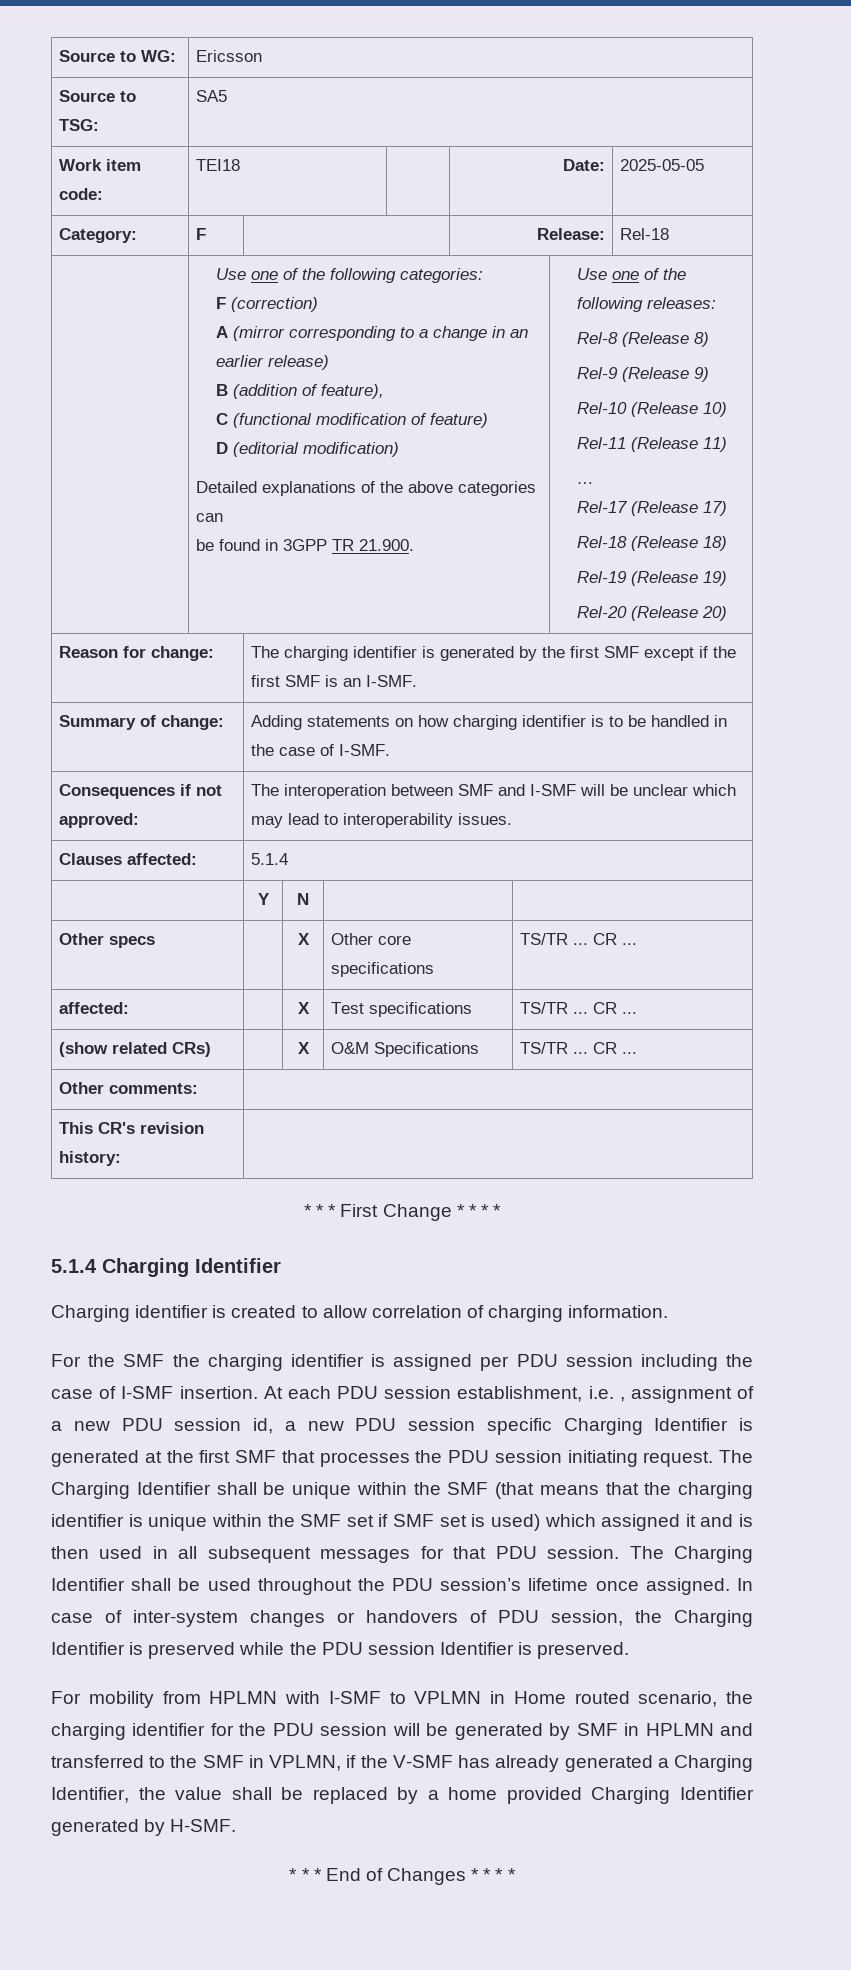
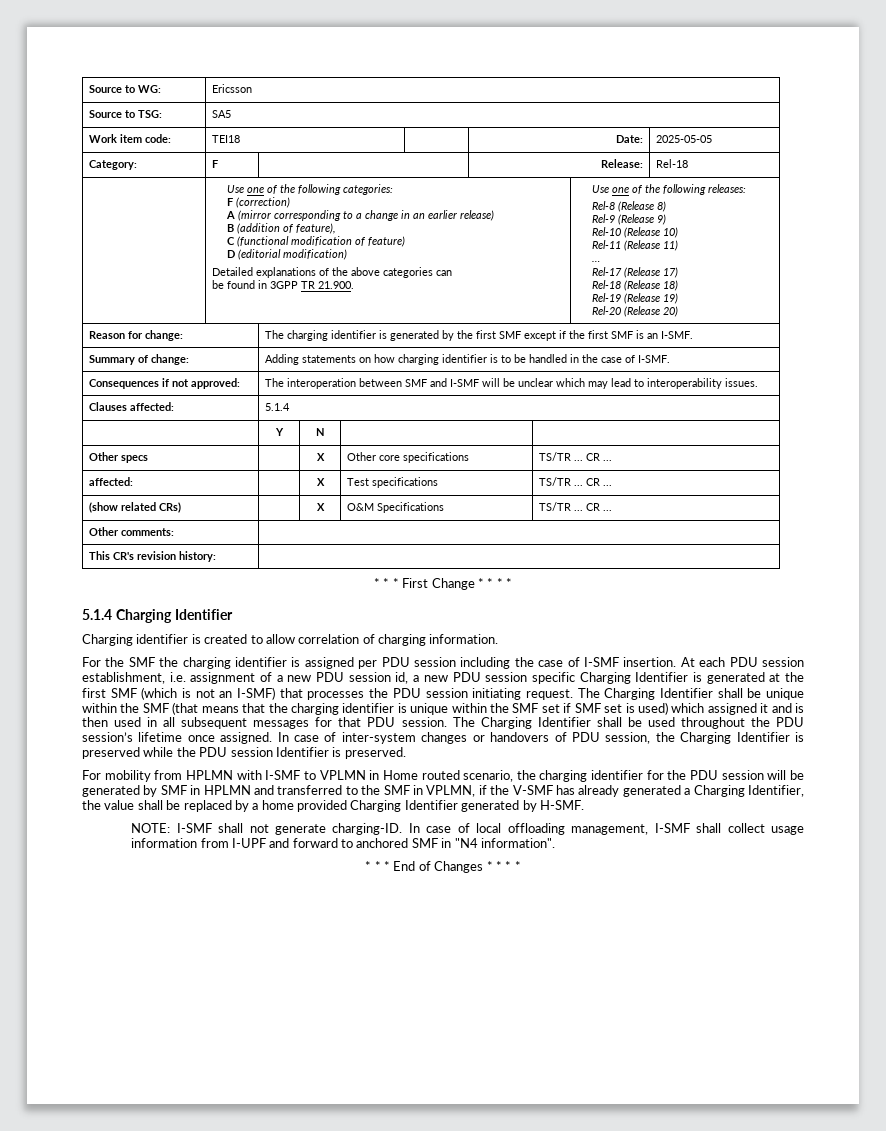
- At each PDU session establishment, i.e. , assignment of a new PDU session id, a new PDU session specific Charging Identifier is generated at the first SMF that processes the PDU session initiating request.
+ At each PDU session establishment, i.e. assignment of a new PDU session id, a new PDU session specific Charging Identifier is generated at the first SMF (which is not an I-SMF) that processes the PDU session initiating request.
+ NOTE: I-SMF shall not generate charging-ID. In case of local offloading management, I-SMF shall collect usage information from I-UPF and forward to anchored SMF in "N4 information".

